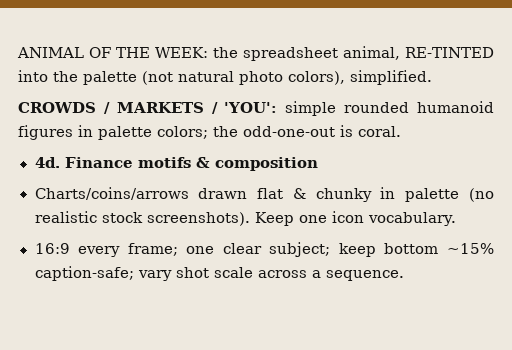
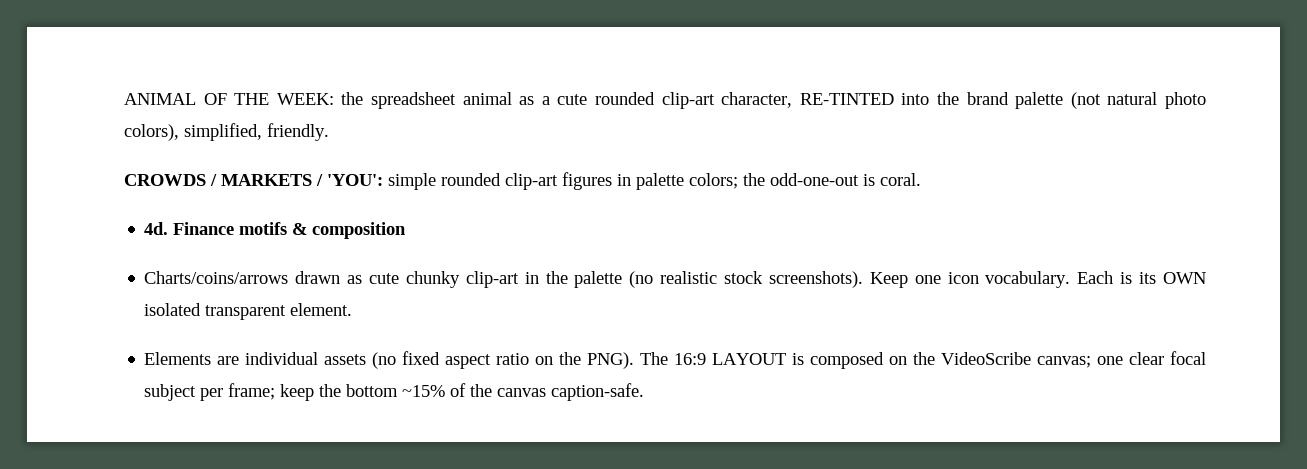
- ANIMAL OF THE WEEK: the spreadsheet animal, RE-TINTED into the palette (not natural photo colors), simplified.
+ ANIMAL OF THE WEEK: the spreadsheet animal as a cute rounded clip-art character, RE-TINTED into the brand palette (not natural photo colors), simplified, friendly.
- CROWDS / MARKETS / 'YOU': simple rounded humanoid figures in palette colors; the odd-one-out is coral.
+ CROWDS / MARKETS / 'YOU': simple rounded clip-art figures in palette colors; the odd-one-out is coral.
- Charts/coins/arrows drawn flat & chunky in palette (no realistic stock screenshots).
+ Charts/coins/arrows drawn as cute chunky clip-art in the palette (no realistic stock screenshots).
- Keep one icon vocabulary.
- 16:9 every frame; one clear subject; keep bottom ~15% caption-safe; vary shot scale across a sequence.
+ Keep one icon vocabulary. Each is its OWN isolated transparent element.
+ Elements are individual assets (no fixed aspect ratio on the PNG). The 16:9 LAYOUT is composed on the VideoScribe canvas; one clear focal subject per frame; keep the bottom ~15% of the canvas caption-safe.

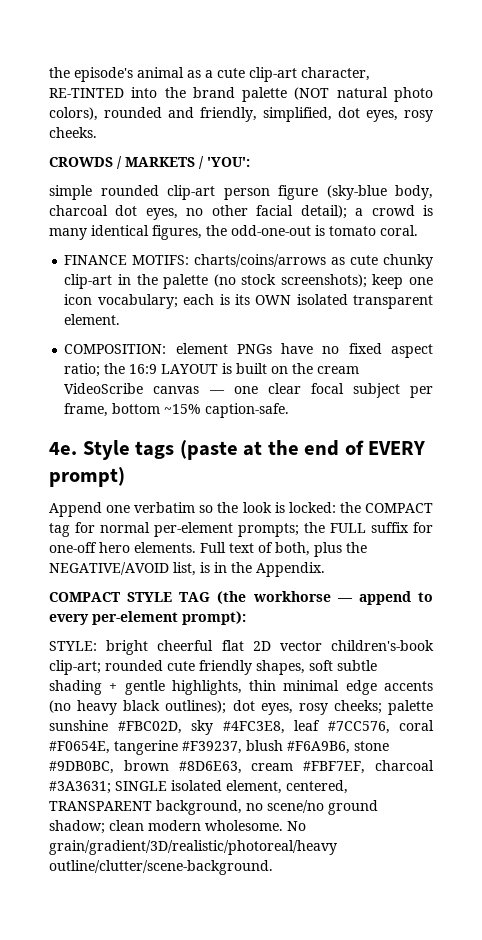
- ANIMAL OF THE WEEK: the spreadsheet animal as a cute rounded clip-art character, RE-TINTED into the brand palette (not natural photo colors), simplified, friendly.
+ the episode's animal as a cute clip-art character, RE-TINTED into the brand palette (NOT natural photo colors), rounded and friendly, simplified, dot eyes, rosy cheeks.
- CROWDS / MARKETS / 'YOU': simple rounded clip-art figures in palette colors; the odd-one-out is coral.
+ CROWDS / MARKETS / 'YOU':
+ simple rounded clip-art person figure (sky-blue body, charcoal dot eyes, no other facial detail); a crowd is many identical figures, the odd-one-out is tomato coral.
- 4d. Finance motifs & composition
- Charts/coins/arrows drawn as cute chunky clip-art in the palette (no realistic stock screenshots). Keep one icon vocabulary. Each is its OWN isolated transparent element.
+ FINANCE MOTIFS: charts/coins/arrows as cute chunky clip-art in the palette (no stock screenshots); keep one icon vocabulary; each is its OWN isolated transparent element.
- Elements are individual assets (no fixed aspect ratio on the PNG). The 16:9 LAYOUT is composed on the VideoScribe canvas; one clear focal subject per frame; keep the bottom ~15% of the canvas caption-safe.
+ COMPOSITION: element PNGs have no fixed aspect ratio; the 16:9 LAYOUT is built on the cream VideoScribe canvas — one clear focal subject per frame, bottom ~15% caption-safe.
+ 4e. Style tags (paste at the end of EVERY prompt)
+ Append one verbatim so the look is locked: the COMPACT tag for normal per-element prompts; the FULL suffix for one-off hero elements. Full text of both, plus the NEGATIVE/AVOID list, is in the Appendix.
+ COMPACT STYLE TAG (the workhorse — append to every per-element prompt):
+ STYLE: bright cheerful flat 2D vector children's-book clip-art; rounded cute friendly shapes, soft subtle shading + gentle highlights, thin minimal edge accents (no heavy black outlines); dot eyes, rosy cheeks; palette sunshine #FBC02D, sky #4FC3E8, leaf #7CC576, coral #F0654E, tangerine #F39237, blush #F6A9B6, stone #9DB0BC, brown #8D6E63, cream #FBF7EF, charcoal #3A3631; SINGLE isolated element, centered, TRANSPARENT background, no scene/no ground shadow; clean modern wholesome. No grain/gradient/3D/realistic/photoreal/heavy outline/clutter/scene-background.

